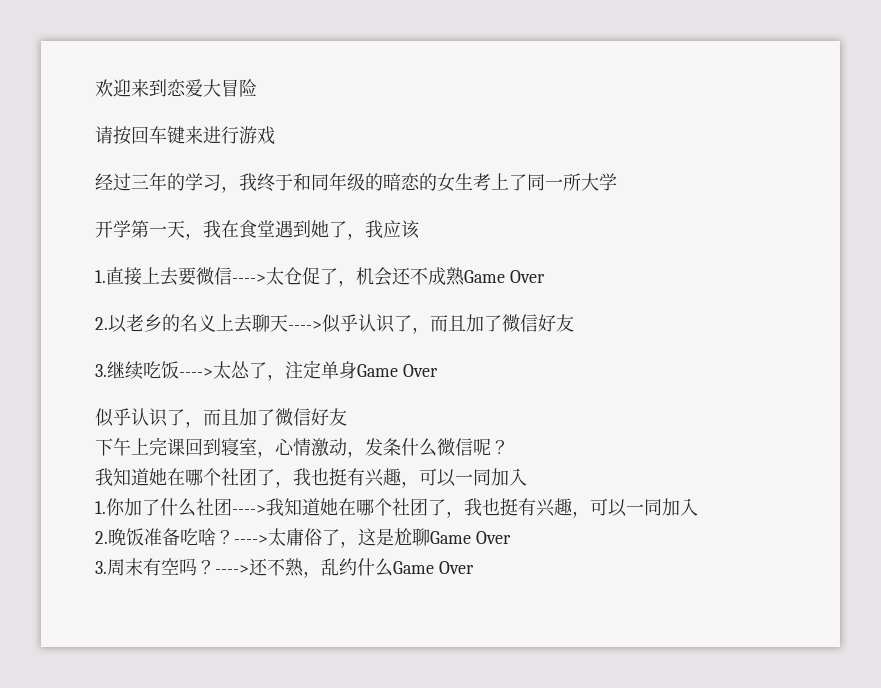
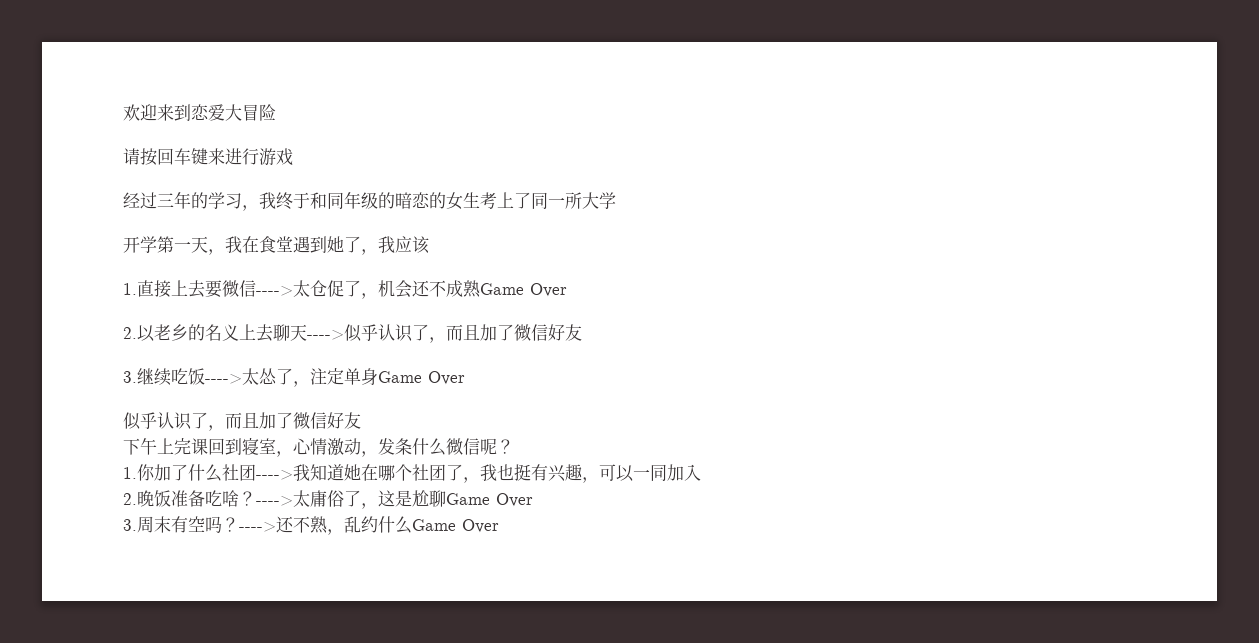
  下午上完课回到寝室，心情激动，发条什么微信呢？
- 我知道她在哪个社团了，我也挺有兴趣，可以一同加入

